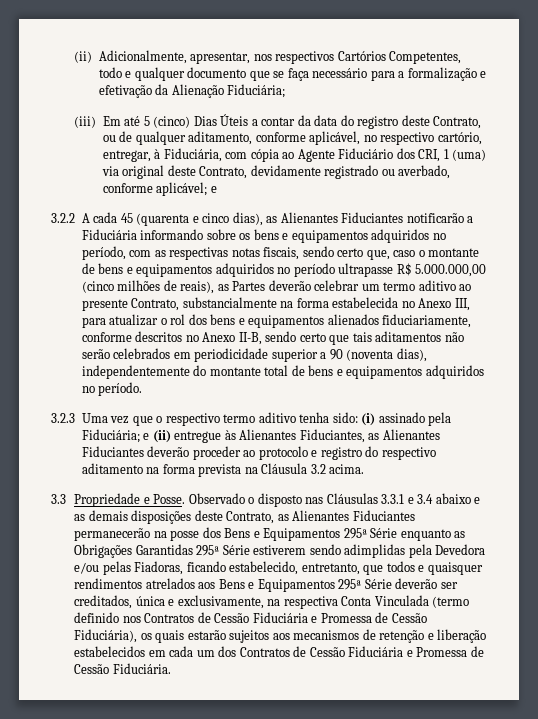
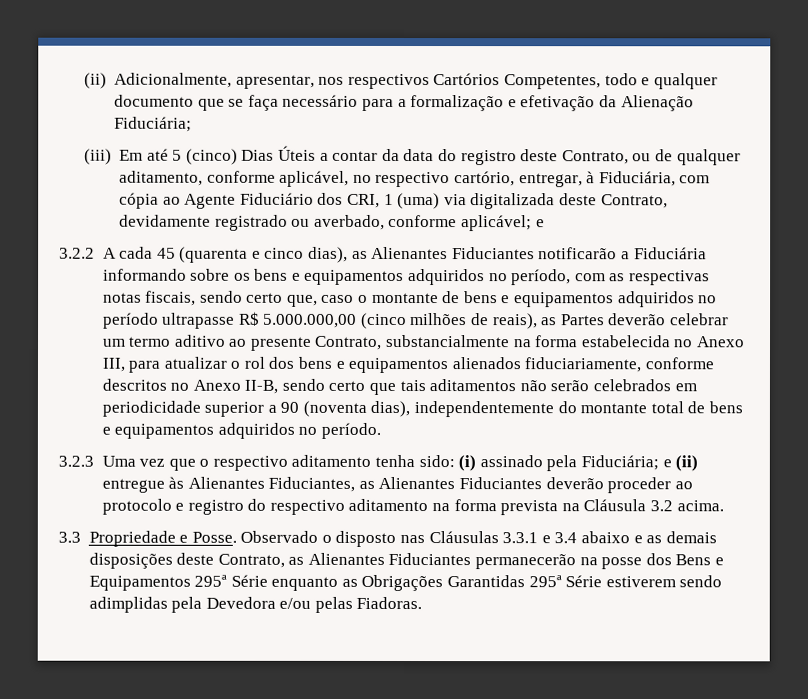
- (iii) Em até 5 (cinco) Dias Úteis a contar da data do registro deste Contrato, ou de qualquer aditamento, conforme aplicável, no respectivo cartório, entregar, à Fiduciária, com cópia ao Agente Fiduciário dos CRI, 1 (uma) via original deste Contrato, devidamente registrado ou averbado, conforme aplicável; e
+ (iii) Em até 5 (cinco) Dias Úteis a contar da data do registro deste Contrato, ou de qualquer aditamento, conforme aplicável, no respectivo cartório, entregar, à Fiduciária, com cópia ao Agente Fiduciário dos CRI, 1 (uma) via digitalizada deste Contrato, devidamente registrado ou averbado, conforme aplicável; e
- 3.2.3 Uma vez que o respectivo termo aditivo tenha sido: (i) assinado pela Fiduciária; e (ii) entregue às Alienantes Fiduciantes, as Alienantes Fiduciantes deverão proceder ao protocolo e registro do respectivo aditamento na forma prevista na Cláusula 3.2 acima.
+ 3.2.3 Uma vez que o respectivo aditamento tenha sido: (i) assinado pela Fiduciária; e (ii) entregue às Alienantes Fiduciantes, as Alienantes Fiduciantes deverão proceder ao protocolo e registro do respectivo aditamento na forma prevista na Cláusula 3.2 acima.
- Observado o disposto nas Cláusulas 3.3.1 e 3.4 abaixo e as demais disposições deste Contrato, as Alienantes Fiduciantes permanecerão na posse dos Bens e Equipamentos 295ª Série enquanto as Obrigações Garantidas 295ª Série estiverem sendo adimplidas pela Devedora e/ou pelas Fiadoras, ficando estabelecido, entretanto, que todos e quaisquer rendimentos atrelados aos Bens e Equipamentos 295ª Série deverão ser creditados, única e exclusivamente, na respectiva Conta Vinculada (termo definido nos Contratos de Cessão Fiduciária e Promessa de Cessão Fiduciária), os quais estarão sujeitos aos mecanismos de retenção e liberação estabelecidos em cada um dos Contratos de Cessão Fiduciária e Promessa de Cessão Fiduciária.
+ Observado o disposto nas Cláusulas 3.3.1 e 3.4 abaixo e as demais disposições deste Contrato, as Alienantes Fiduciantes permanecerão na posse dos Bens e Equipamentos 295ª Série enquanto as Obrigações Garantidas 295ª Série estiverem sendo adimplidas pela Devedora e/ou pelas Fiadoras.

